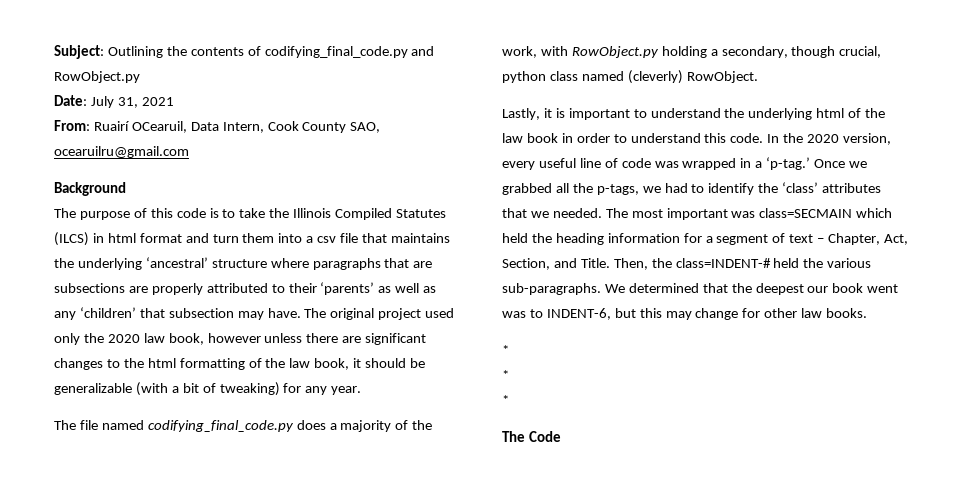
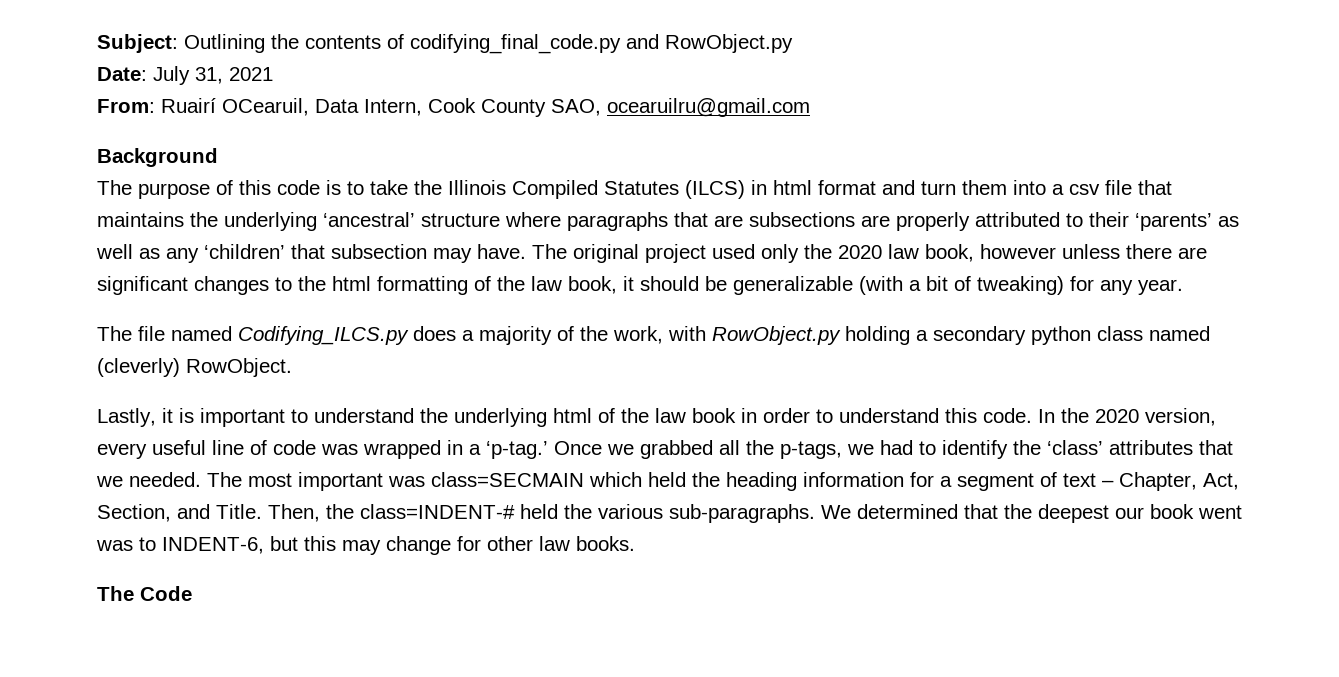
- The file named codifying_final_code.py does a majority of the work, with RowObject.py holding a secondary, though crucial, python class named (cleverly) RowObject.
+ The file named Codifying_ILCS.py does a majority of the work, with RowObject.py holding a secondary python class named (cleverly) RowObject.
  We determined that the deepest our book went was to INDENT-6, but this may change for other law books.
- *
- *
- *

